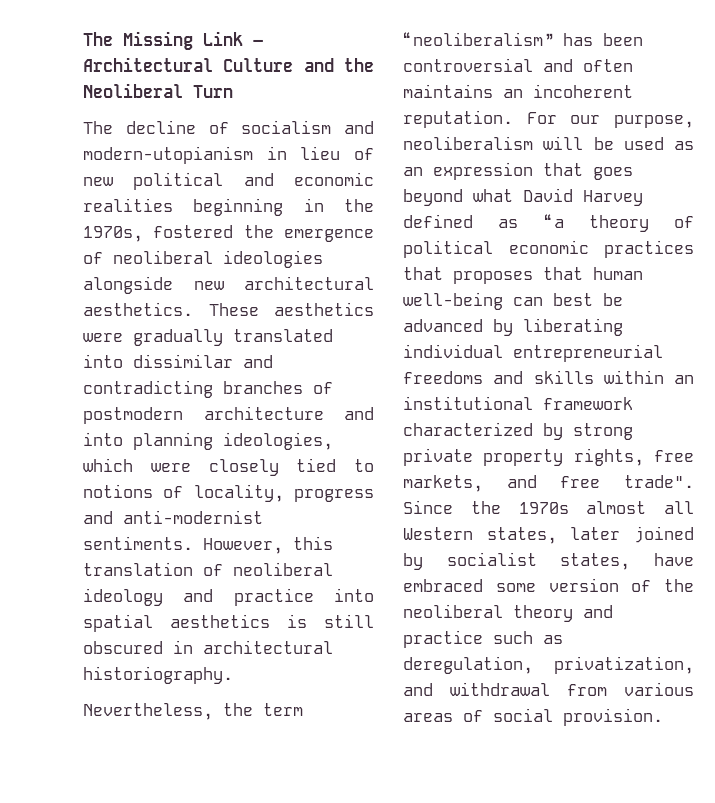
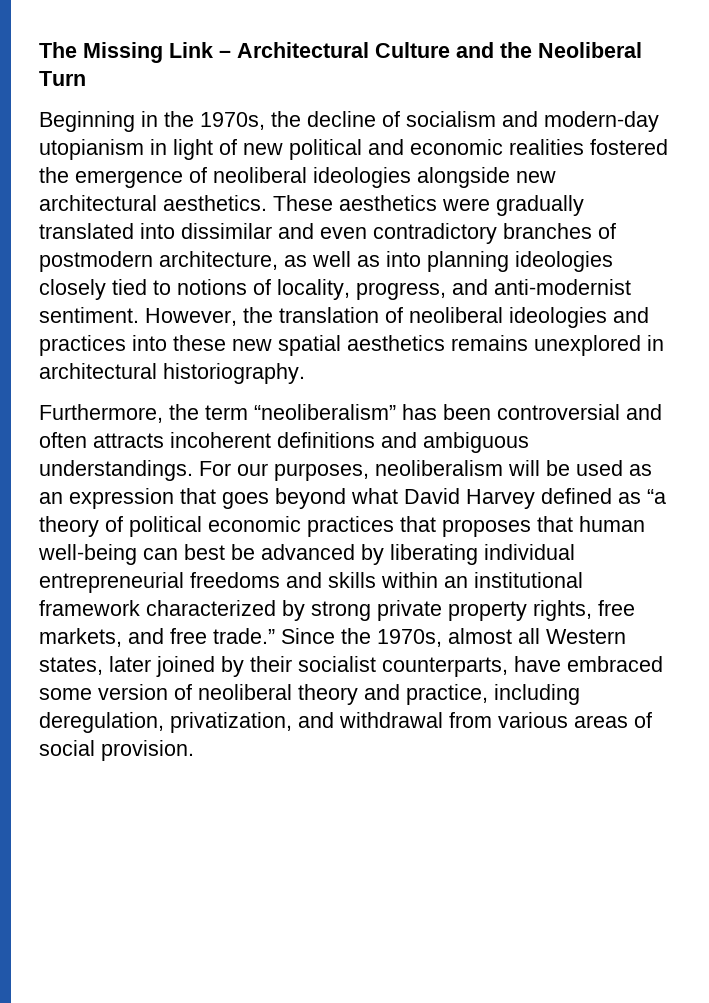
- The decline of socialism and modern-utopianism in lieu of new political and economic realities beginning in the 1970s, fostered the emergence of neoliberal ideologies alongside new architectural aesthetics.
+ Beginning in the 1970s, the decline of socialism and modern-day utopianism in light of new political and economic realities fostered the emergence of neoliberal ideologies alongside new architectural aesthetics.
- These aesthetics were gradually translated into dissimilar and contradicting branches of postmodern architecture and into planning ideologies, which were closely tied to notions of locality, progress and anti-modernist sentiments. However, this translation of neoliberal ideology and practice into spatial aesthetics is still obscured in architectural historiography.
+ These aesthetics were gradually translated into dissimilar and even contradictory branches of postmodern architecture, as well as into planning ideologies closely tied to notions of locality, progress, and anti-modernist sentiment. However, the translation of neoliberal ideologies and practices into these new spatial aesthetics remains unexplored in architectural historiography.
- Nevertheless, the term “neoliberalism” has been controversial and often maintains an incoherent reputation.
+ Furthermore, the term “neoliberalism” has been controversial and often attracts incoherent definitions and ambiguous understandings.
- For our purpose, neoliberalism will be used as an expression that goes beyond what David Harvey defined as “a theory of political economic practices that proposes that human well-being can best be advanced by liberating individual entrepreneurial freedoms and skills within an institutional framework characterized by strong private property rights, free markets, and free trade".
+ For our purposes, neoliberalism will be used as an expression that goes beyond what David Harvey defined as “a theory of political economic practices that proposes that human well-being can best be advanced by liberating individual entrepreneurial freedoms and skills within an institutional framework characterized by strong private property rights, free markets, and free trade.”
- Since the 1970s almost all Western states, later joined by socialist states, have embraced some version of the neoliberal theory and practice such as deregulation, privatization, and withdrawal from various areas of social provision.
+ Since the 1970s, almost all Western states, later joined by their socialist counterparts, have embraced some version of neoliberal theory and practice, including deregulation, privatization, and withdrawal from various areas of social provision.

